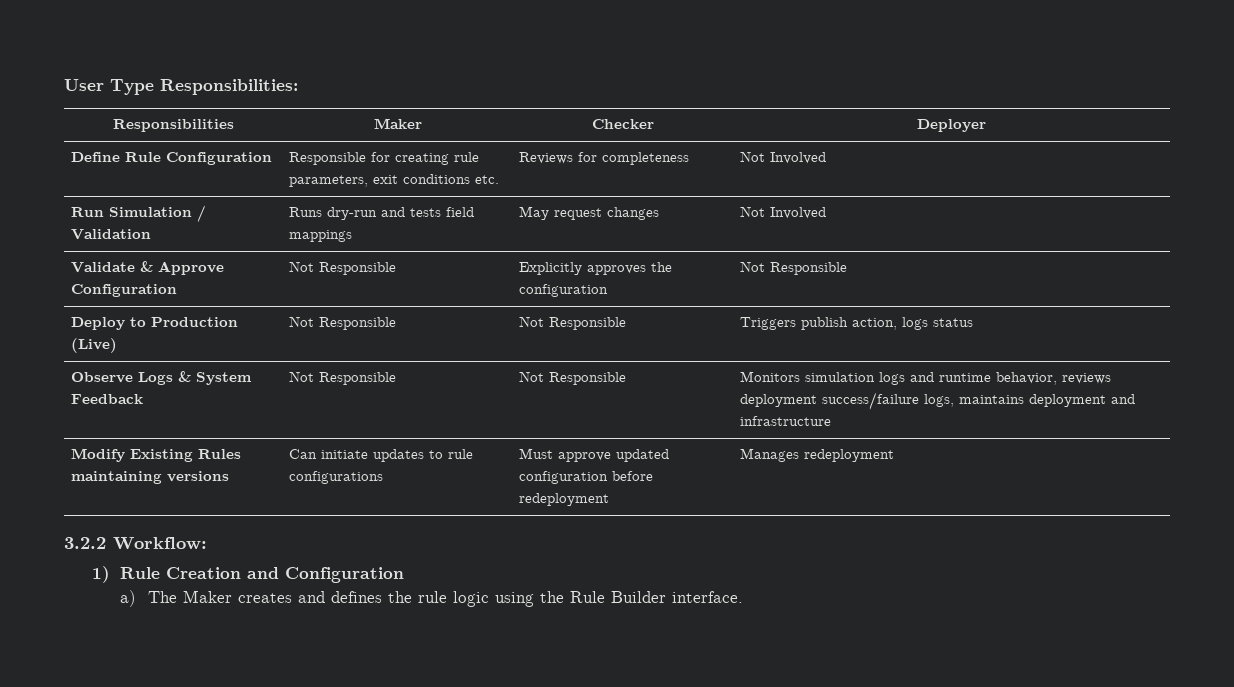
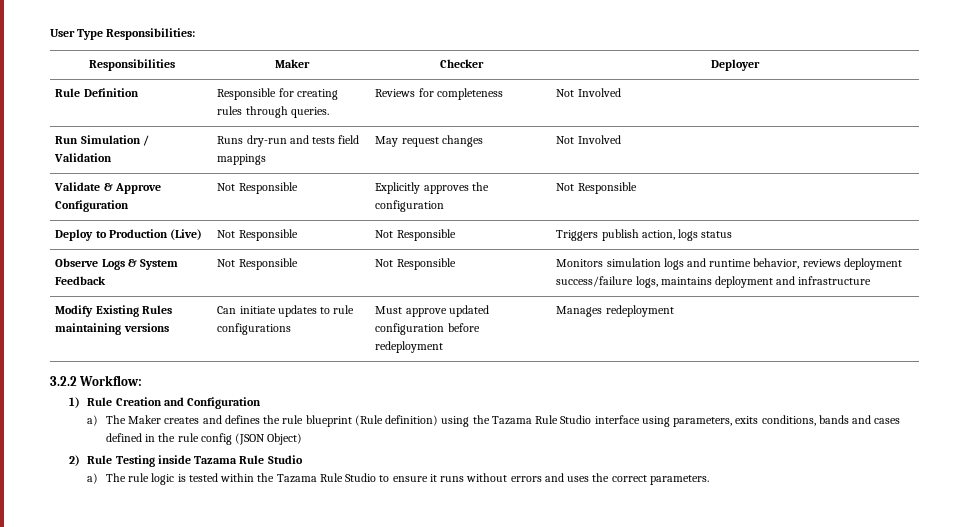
- Define Rule Configuration | Responsible for creating rule parameters, exit conditions etc. | Reviews for completeness | Not Involved
+ Rule Definition | Responsible for creating rules through queries. | Reviews for completeness | Not Involved
- a) The Maker creates and defines the rule logic using the Rule Builder interface.
+ a) The Maker creates and defines the rule blueprint (Rule definition) using the Tazama Rule Studio interface using parameters, exits conditions, bands and cases defined in the rule config (JSON Object)
+ 2) Rule Testing inside Tazama Rule Studio
+ a) The rule logic is tested within the Tazama Rule Studio to ensure it runs without errors and uses the correct parameters.

